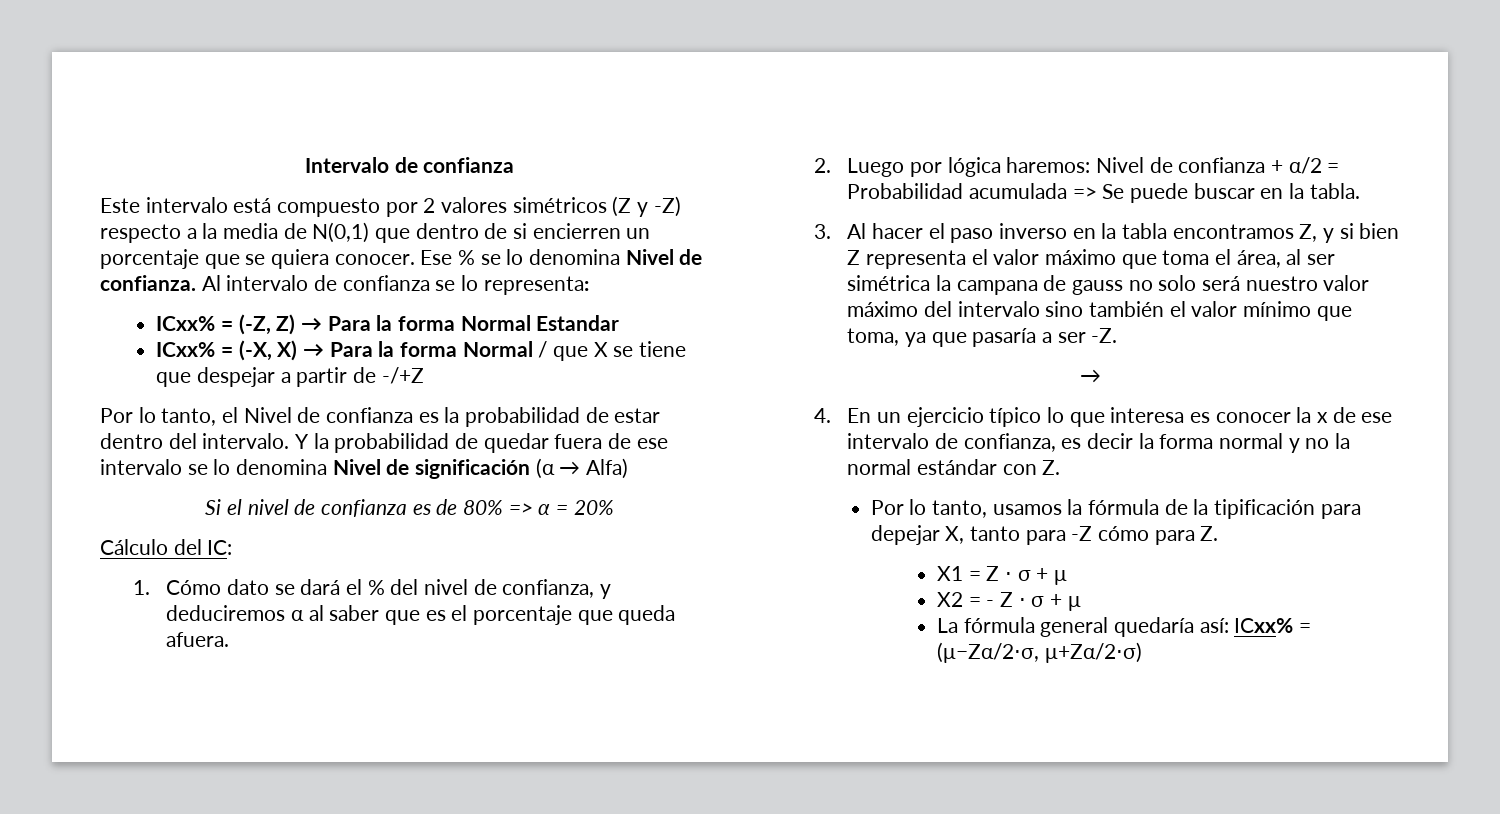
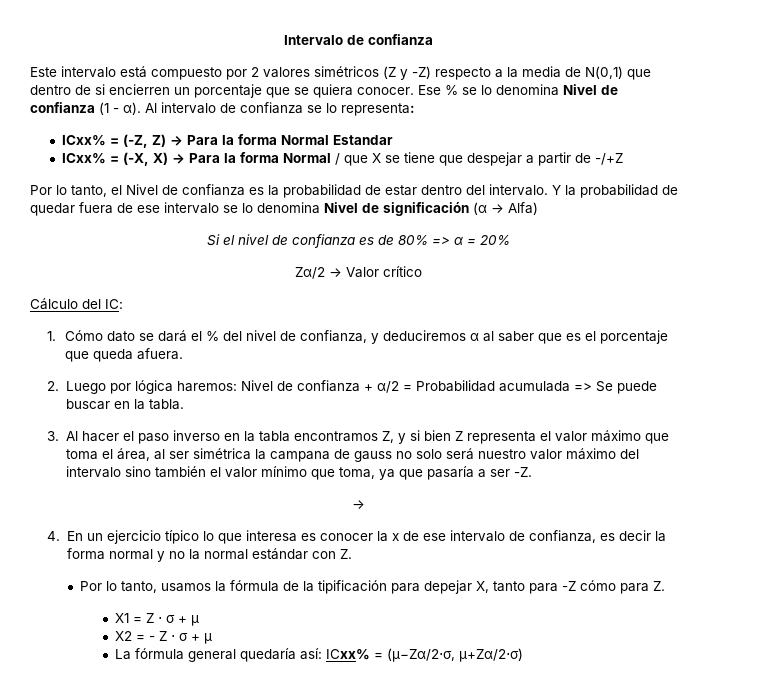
- Ese % se lo denomina Nivel de confianza.
+ Ese % se lo denomina Nivel de confianza (1 - α).
+ Zα/2 → Valor crítico

